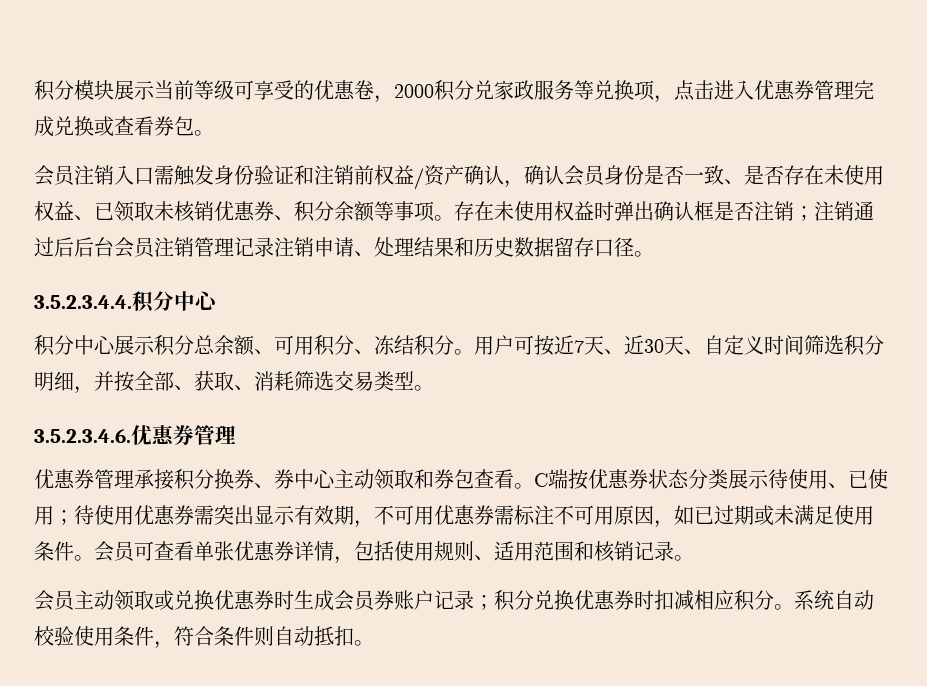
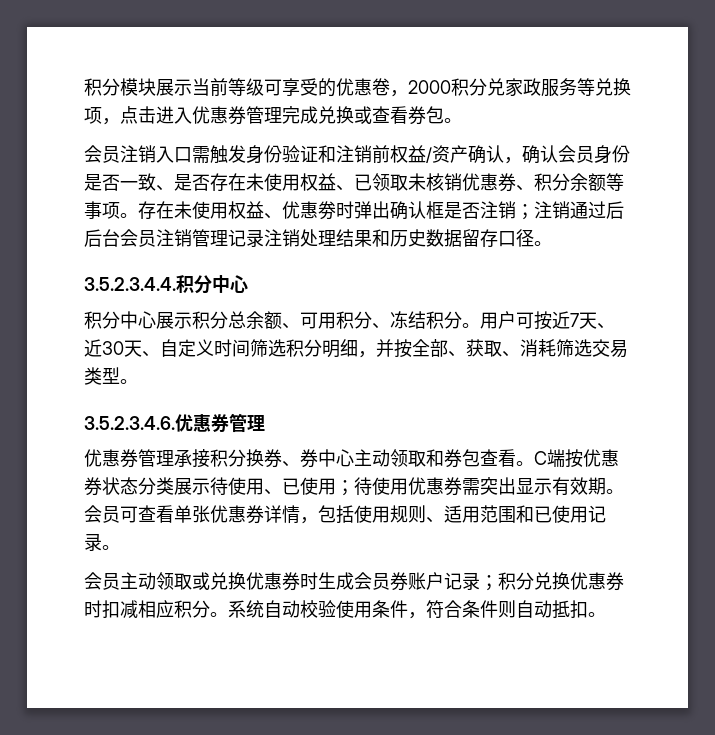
- 存在未使用权益时弹出确认框是否注销；注销通过后后台会员注销管理记录注销申请、处理结果和历史数据留存口径。
+ 存在未使用权益、优惠劵时弹出确认框是否注销；注销通过后后台会员注销管理记录注销处理结果和历史数据留存口径。
- C端按优惠券状态分类展示待使用、已使用；待使用优惠券需突出显示有效期，不可用优惠券需标注不可用原因，如已过期或未满足使用条件。
+ C端按优惠券状态分类展示待使用、已使用；待使用优惠券需突出显示有效期。
- 会员可查看单张优惠券详情，包括使用规则、适用范围和核销记录。
+ 会员可查看单张优惠券详情，包括使用规则、适用范围和已使用记录。

